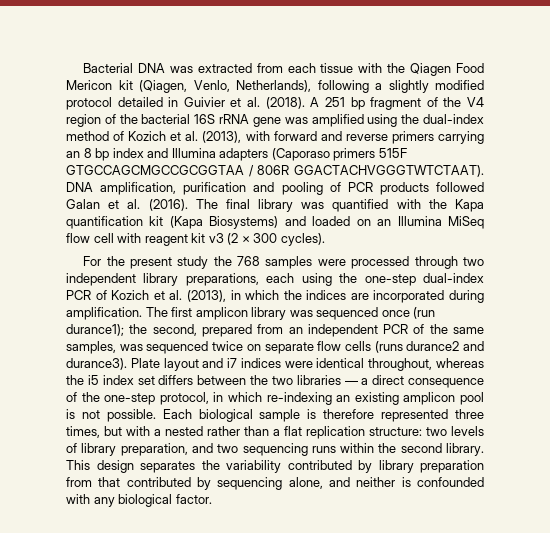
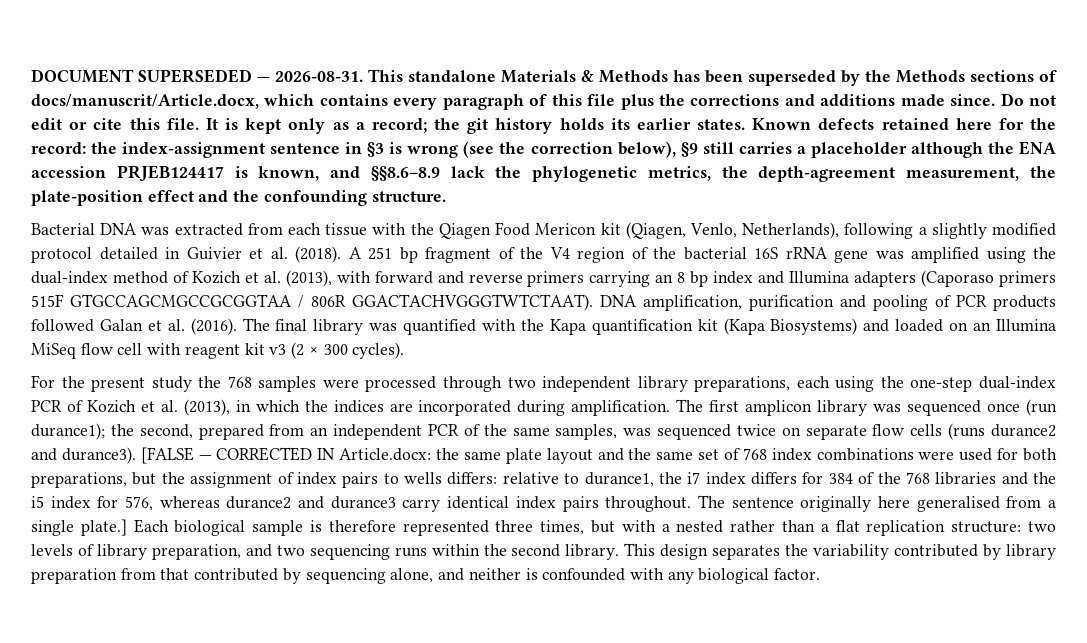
+ DOCUMENT SUPERSEDED — 2026-08-31. This standalone Materials & Methods has been superseded by the Methods sections of docs/manuscrit/Article.docx, which contains every paragraph of this file plus the corrections and additions made since. Do not edit or cite this file. It is kept only as a record; the git history holds its earlier states. Known defects retained here for the record: the index-assignment sentence in §3 is wrong (see the correction below), §9 still carries a placeholder although the ENA accession PRJEB124417 is known, and §§8.6–8.9 lack the phylogenetic metrics, the depth-agreement measurement, the plate-position effect and the confounding structure.
- Plate layout and i7 indices were identical throughout, whereas the i5 index set differs between the two libraries — a direct consequence of the one-step protocol, in which re-indexing an existing amplicon pool is not possible.
+ [FALSE — CORRECTED IN Article.docx: the same plate layout and the same set of 768 index combinations were used for both preparations, but the assignment of index pairs to wells differs: relative to durance1, the i7 index differs for 384 of the 768 libraries and the i5 index for 576, whereas durance2 and durance3 carry identical index pairs throughout. The sentence originally here generalised from a single plate.]

